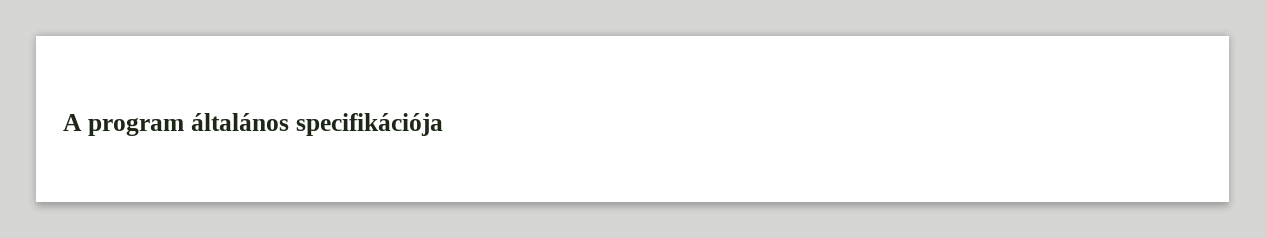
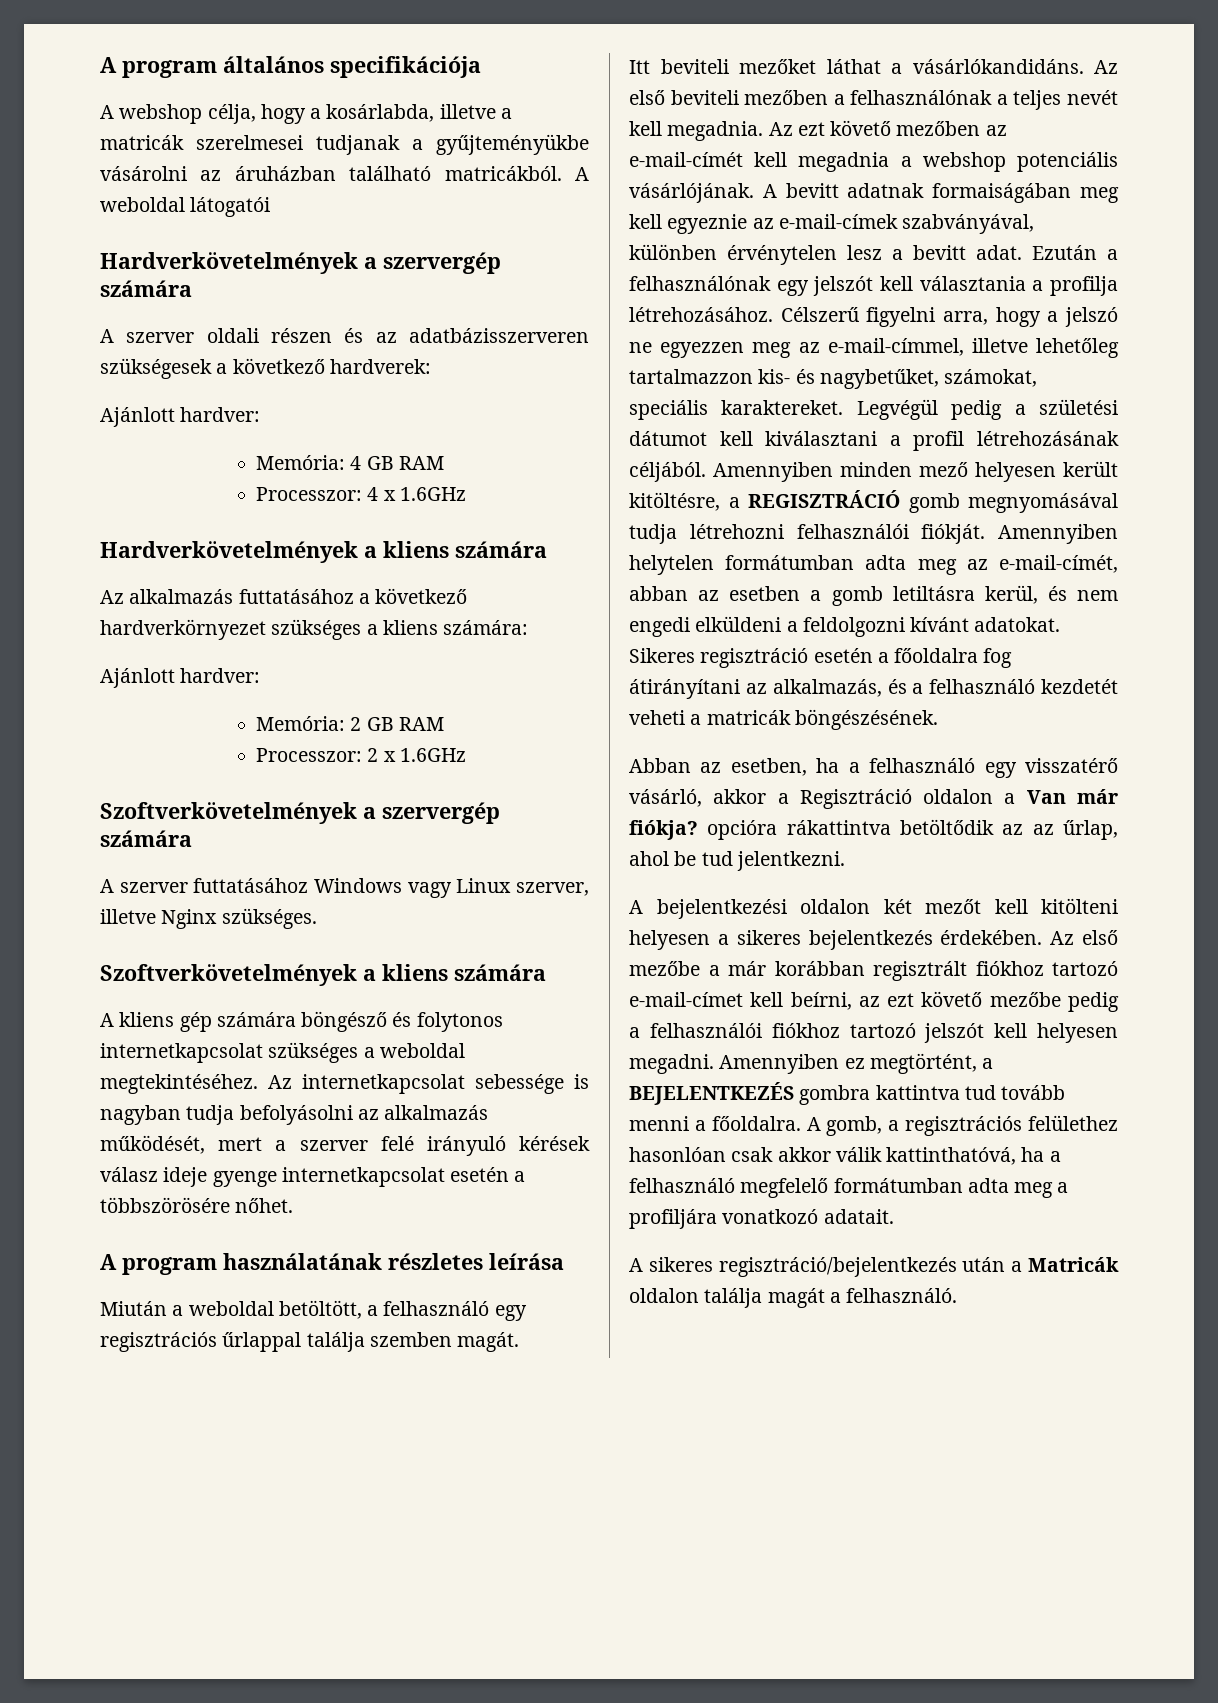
+ A webshop célja, hogy a kosárlabda, illetve a matricák szerelmesei tudjanak a gyűjteményükbe vásárolni az áruházban található matricákból. A weboldal látogatói
+ Hardverkövetelmények a szervergép számára
+ A szerver oldali részen és az adatbázisszerveren szükségesek a következő hardverek:
+ Ajánlott hardver:
+ Memória: 4 GB RAM
+ Processzor: 4 x 1.6GHz
+ Hardverkövetelmények a kliens számára
+ Az alkalmazás futtatásához a következő hardverkörnyezet szükséges a kliens számára:
+ Ajánlott hardver:
+ Memória: 2 GB RAM
+ Processzor: 2 x 1.6GHz
+ Szoftverkövetelmények a szervergép számára
+ A szerver futtatásához Windows vagy Linux szerver, illetve Nginx szükséges.
+ Szoftverkövetelmények a kliens számára
+ A kliens gép számára böngésző és folytonos internetkapcsolat szükséges a weboldal megtekintéséhez. Az internetkapcsolat sebessége is nagyban tudja befolyásolni az alkalmazás működését, mert a szerver felé irányuló kérések válasz ideje gyenge internetkapcsolat esetén a többszörösére nőhet.
+ A program használatának részletes leírása
+ Miután a weboldal betöltött, a felhasználó egy regisztrációs űrlappal találja szemben magát.
+ Itt beviteli mezőket láthat a vásárlókandidáns. Az első beviteli mezőben a felhasználónak a teljes nevét kell megadnia. Az ezt követő mezőben az e-mail-címét kell megadnia a webshop potenciális vásárlójának. A bevitt adatnak formaiságában meg kell egyeznie az e-mail-címek szabványával, különben érvénytelen lesz a bevitt adat. Ezután a felhasználónak egy jelszót kell választania a profilja létrehozásához. Célszerű figyelni arra, hogy a jelszó ne egyezzen meg az e-mail-címmel, illetve lehetőleg tartalmazzon kis- és nagybetűket, számokat, speciális karaktereket. Legvégül pedig a születési dátumot kell kiválasztani a profil létrehozásának céljából. Amennyiben minden mező helyesen került kitöltésre, a REGISZTRÁCIÓ gomb megnyomásával tudja létrehozni felhasználói fiókját. Amennyiben helytelen formátumban adta meg az e-mail-címét, abban az esetben a gomb letiltásra kerül, és nem engedi elküldeni a feldolgozni kívánt adatokat. Sikeres regisztráció esetén a főoldalra fog átirányítani az alkalmazás, és a felhasználó kezdetét veheti a matricák böngészésének.
+ Abban az esetben, ha a felhasználó egy visszatérő vásárló, akkor a Regisztráció oldalon a Van már fiókja? opcióra rákattintva betöltődik az az űrlap, ahol be tud jelentkezni.
+ A bejelentkezési oldalon két mezőt kell kitölteni helyesen a sikeres bejelentkezés érdekében. Az első mezőbe a már korábban regisztrált fiókhoz tartozó e-mail-címet kell beírni, az ezt követő mezőbe pedig a felhasználói fiókhoz tartozó jelszót kell helyesen megadni. Amennyiben ez megtörtént, a BEJELENTKEZÉS gombra kattintva tud tovább menni a főoldalra. A gomb, a regisztrációs felülethez hasonlóan csak akkor válik kattinthatóvá, ha a felhasználó megfelelő formátumban adta meg a profiljára vonatkozó adatait.
+ A sikeres regisztráció/bejelentkezés után a Matricák oldalon találja magát a felhasználó.

